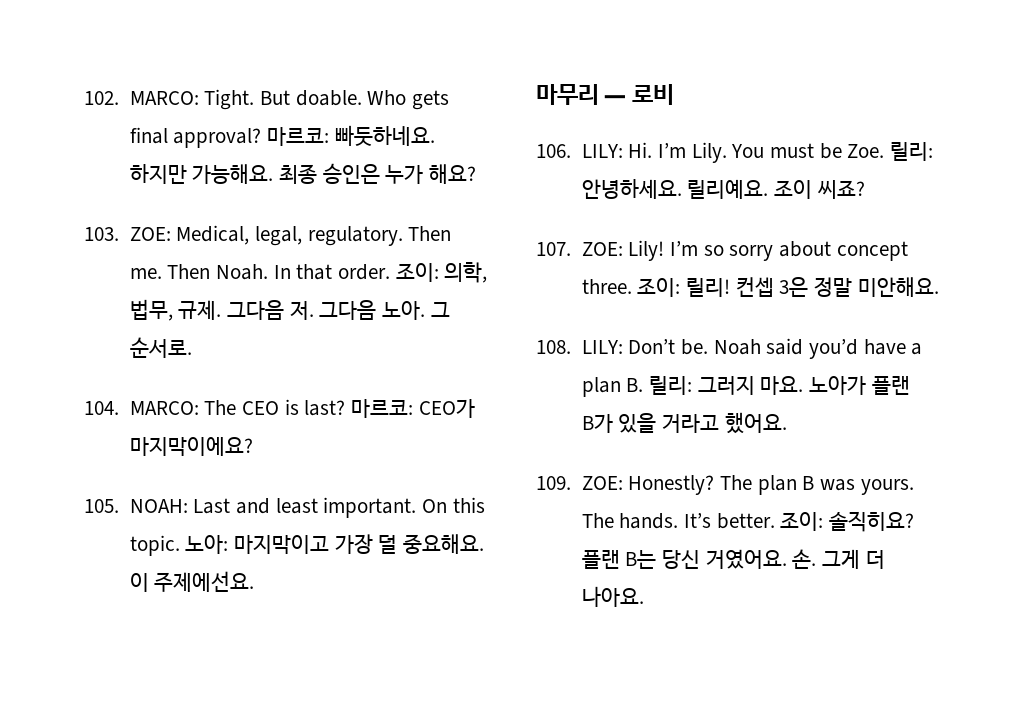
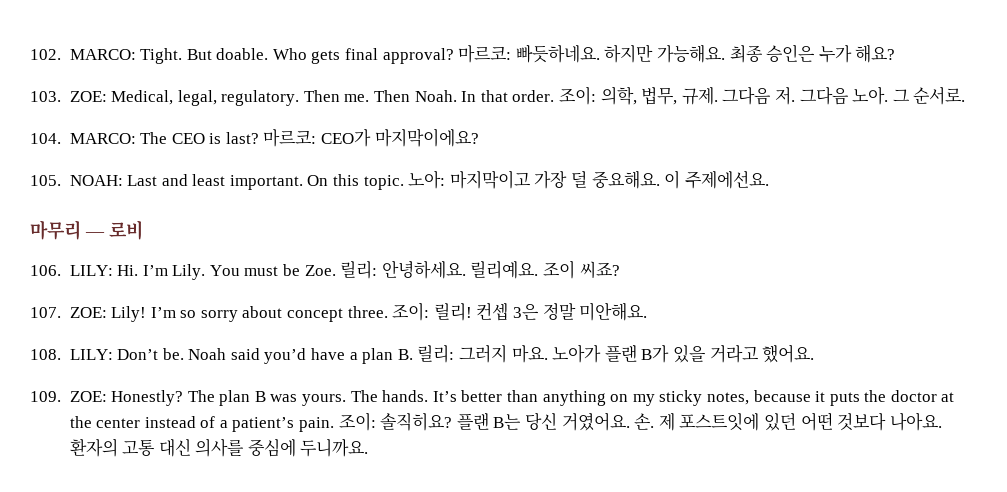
- It’s better.
+ It’s better than anything on my sticky notes, because it puts the doctor at the center instead of a patient’s pain.
- 그게 더 나아요.
+ 제 포스트잇에 있던 어떤 것보다 나아요. 환자의 고통 대신 의사를 중심에 두니까요.

